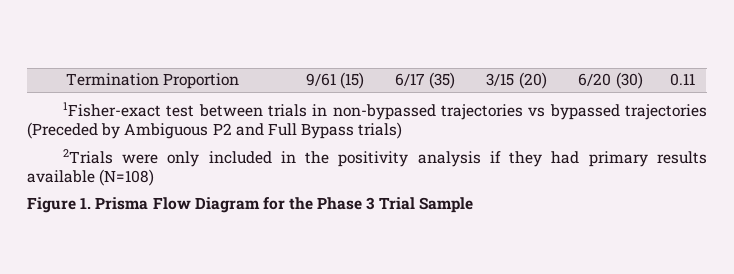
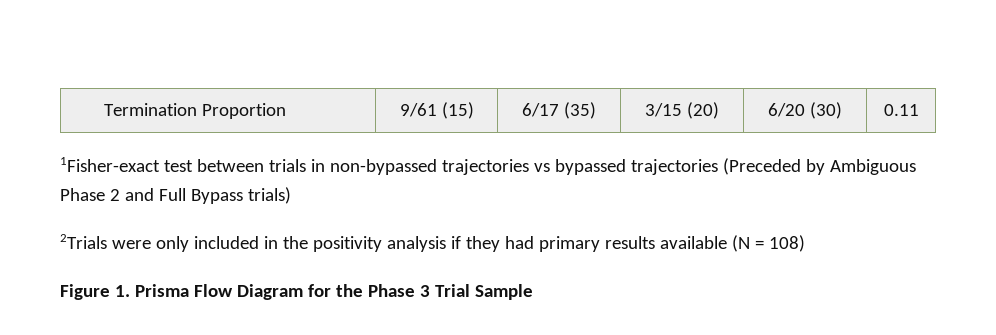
- 1Fisher-exact test between trials in non-bypassed trajectories vs bypassed trajectories (Preceded by Ambiguous P2 and Full Bypass trials)
+ 1Fisher-exact test between trials in non-bypassed trajectories vs bypassed trajectories (Preceded by Ambiguous Phase 2 and Full Bypass trials)
- 2Trials were only included in the positivity analysis if they had primary results available (N=108)
+ 2Trials were only included in the positivity analysis if they had primary results available (N = 108)

